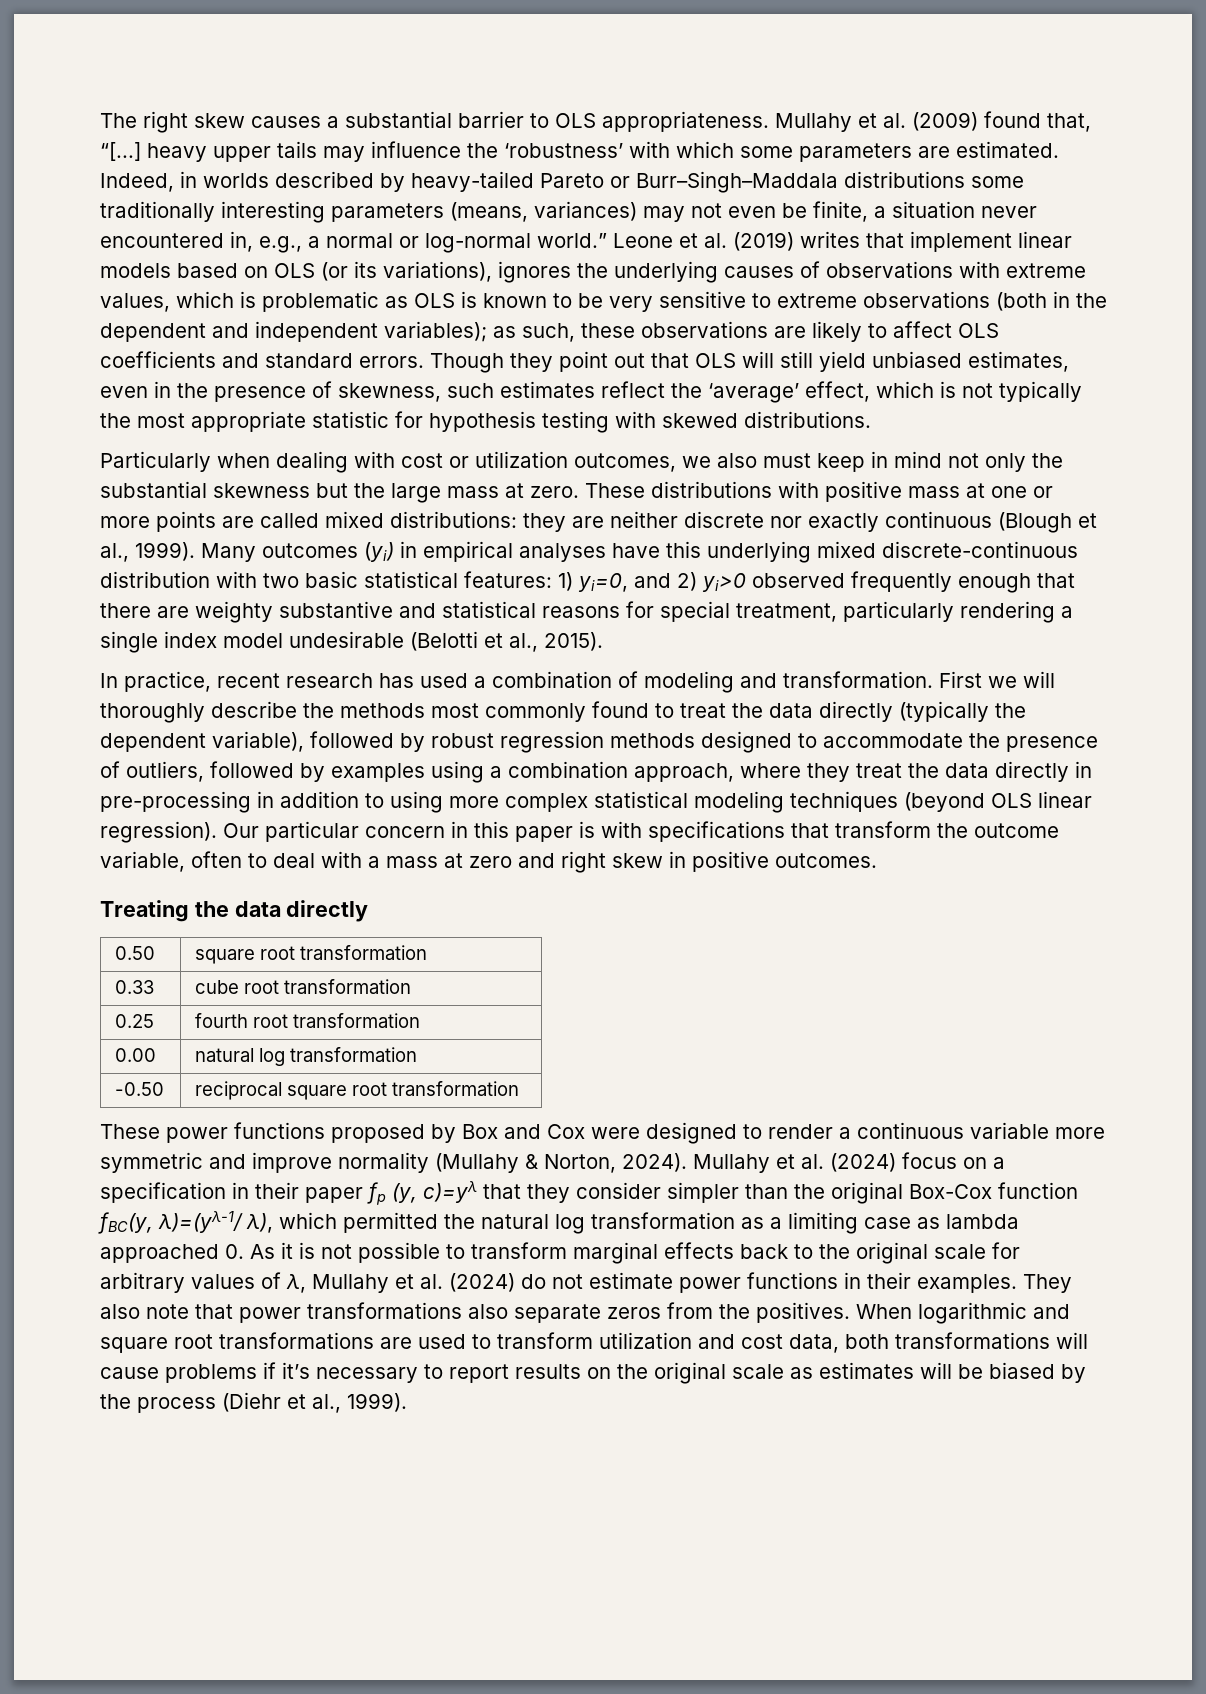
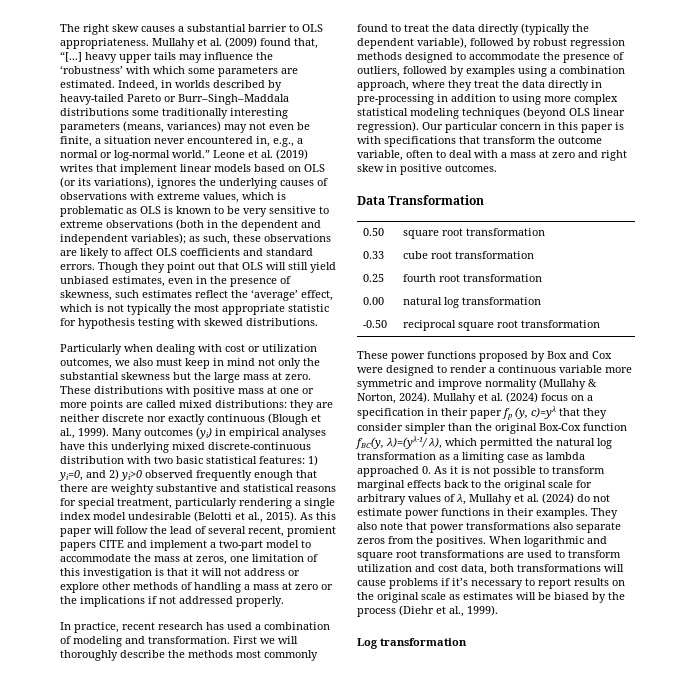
+ As this paper will follow the lead of several recent, promient papers CITE and implement a two-part model to accommodate the mass at zeros, one limitation of this investigation is that it will not address or explore other methods of handling a mass at zero or the implications if not addressed properly.
- Treating the data directly
+ Data Transformation
+ Log transformation

